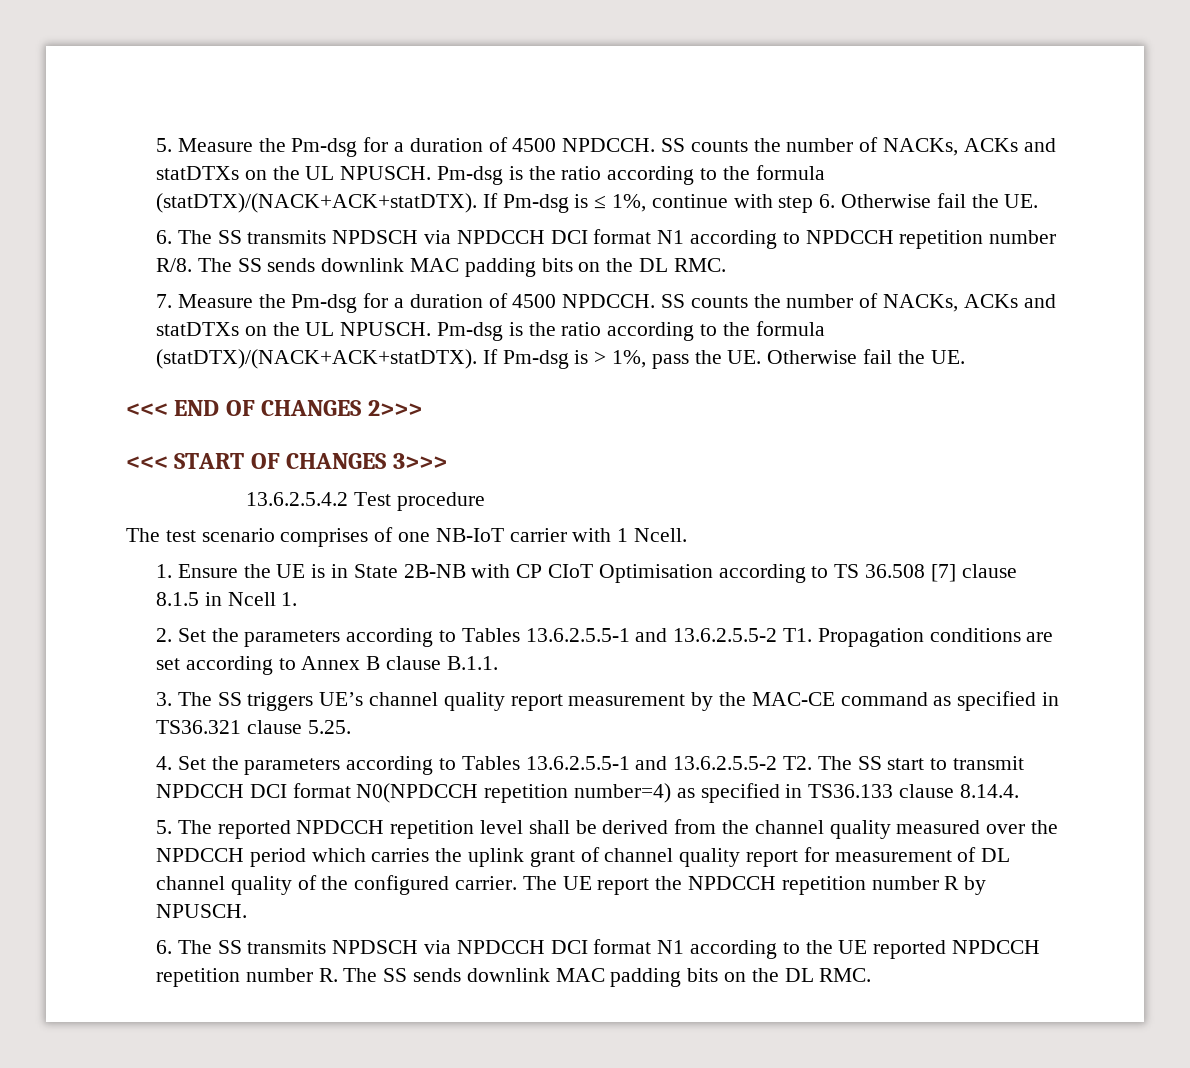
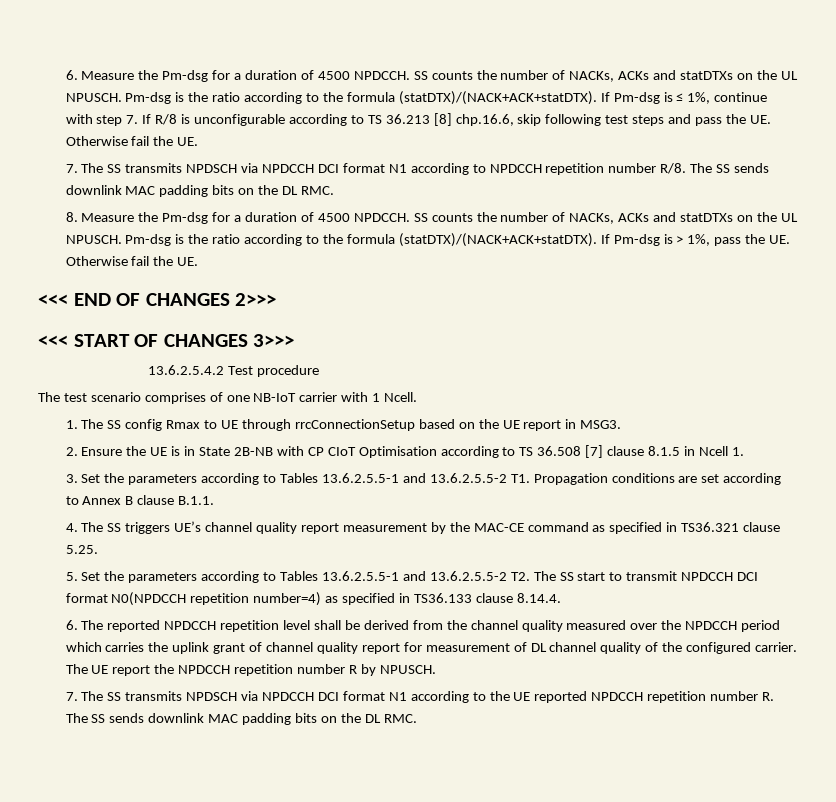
- 5. Measure the Pm-dsg for a duration of 4500 NPDCCH.
+ 6. Measure the Pm-dsg for a duration of 4500 NPDCCH.
- If Pm-dsg is ≤ 1%, continue with step 6. Otherwise fail the UE.
- 6. The SS transmits NPDSCH via NPDCCH DCI format N1 according to NPDCCH repetition number R/8. The SS sends downlink MAC padding bits on the DL RMC.
+ If Pm-dsg is ≤ 1%, continue with step 7. If R/8 is unconfigurable according to TS 36.213 [8] chp.16.6, skip following test steps and pass the UE. Otherwise fail the UE.
+ 7. The SS transmits NPDSCH via NPDCCH DCI format N1 according to NPDCCH repetition number R/8. The SS sends downlink MAC padding bits on the DL RMC.
- 7. Measure the Pm-dsg for a duration of 4500 NPDCCH.
+ 8. Measure the Pm-dsg for a duration of 4500 NPDCCH.
- 1. Ensure the UE is in State 2B-NB with CP CIoT Optimisation according to TS 36.508 [7] clause 8.1.5 in Ncell 1.
+ 1. The SS config Rmax to UE through rrcConnectionSetup based on the UE report in MSG3.
+ 2. Ensure the UE is in State 2B-NB with CP CIoT Optimisation according to TS 36.508 [7] clause 8.1.5 in Ncell 1.
- 2. Set the parameters according to Tables 13.6.2.5.5-1 and 13.6.2.5.5-2 T1. Propagation conditions are set according to Annex B clause B.1.1.
+ 3. Set the parameters according to Tables 13.6.2.5.5-1 and 13.6.2.5.5-2 T1. Propagation conditions are set according to Annex B clause B.1.1.
- 3. The SS triggers UE’s channel quality report measurement by the MAC-CE command as specified in TS36.321 clause 5.25.
+ 4. The SS triggers UE’s channel quality report measurement by the MAC-CE command as specified in TS36.321 clause 5.25.
- 4. Set the parameters according to Tables 13.6.2.5.5-1 and 13.6.2.5.5-2 T2. The SS start to transmit NPDCCH DCI format N0(NPDCCH repetition number=4) as specified in TS36.133 clause 8.14.4.
+ 5. Set the parameters according to Tables 13.6.2.5.5-1 and 13.6.2.5.5-2 T2. The SS start to transmit NPDCCH DCI format N0(NPDCCH repetition number=4) as specified in TS36.133 clause 8.14.4.
- 5. The reported NPDCCH repetition level shall be derived from the channel quality measured over the NPDCCH period which carries the uplink grant of channel quality report for measurement of DL channel quality of the configured carrier.
+ 6. The reported NPDCCH repetition level shall be derived from the channel quality measured over the NPDCCH period which carries the uplink grant of channel quality report for measurement of DL channel quality of the configured carrier.
- 6. The SS transmits NPDSCH via NPDCCH DCI format N1 according to the UE reported NPDCCH repetition number R. The SS sends downlink MAC padding bits on the DL RMC.
+ 7. The SS transmits NPDSCH via NPDCCH DCI format N1 according to the UE reported NPDCCH repetition number R. The SS sends downlink MAC padding bits on the DL RMC.

